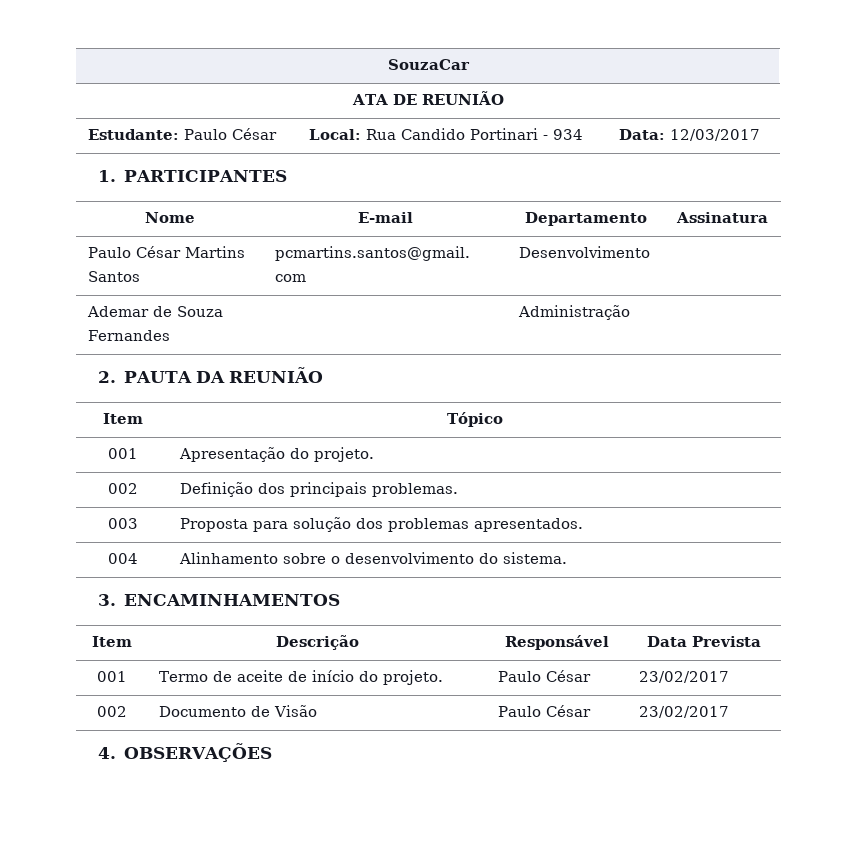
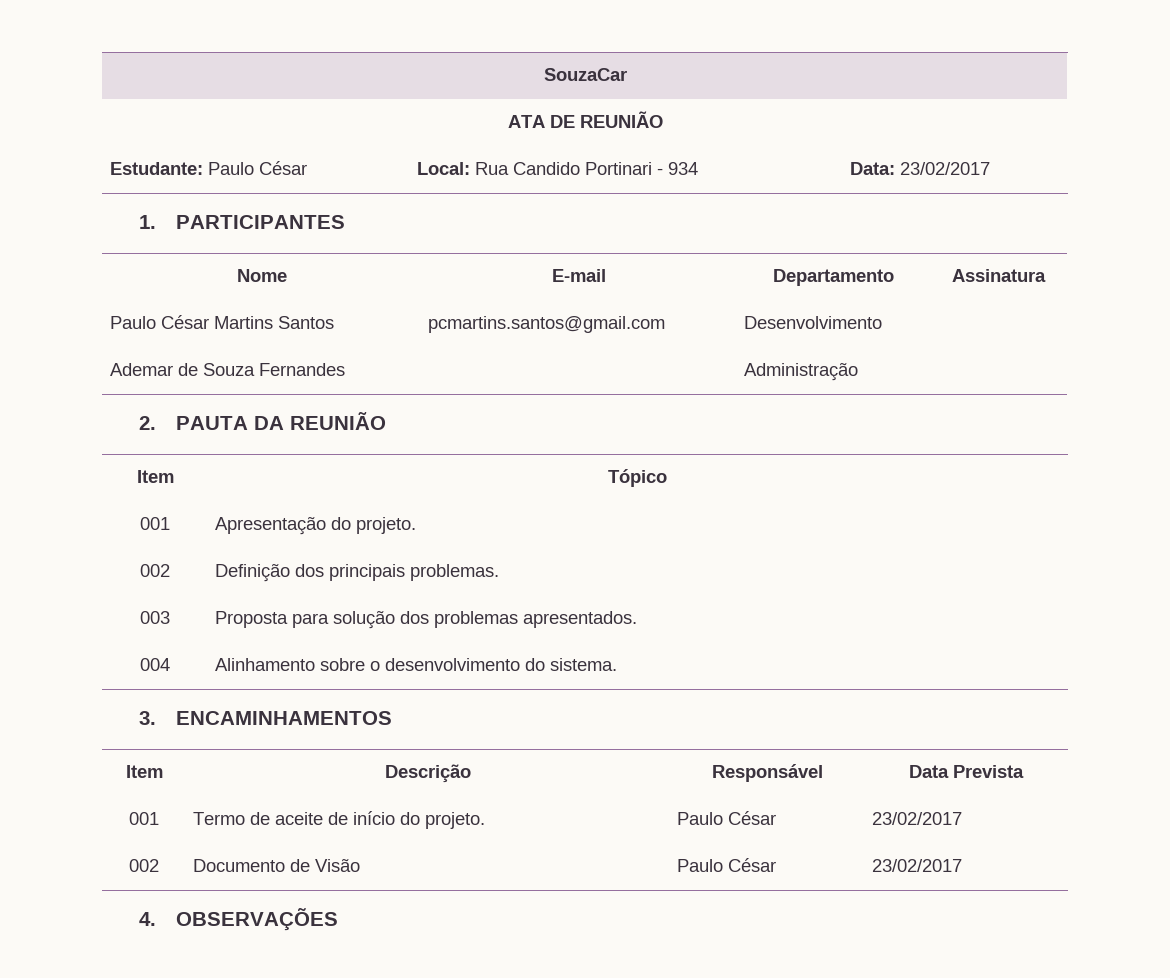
- Estudante: Paulo César | Local: Rua Candido Portinari - 934 | Data: 12/03/2017
+ Estudante: Paulo César | Local: Rua Candido Portinari - 934 | Data: 23/02/2017

